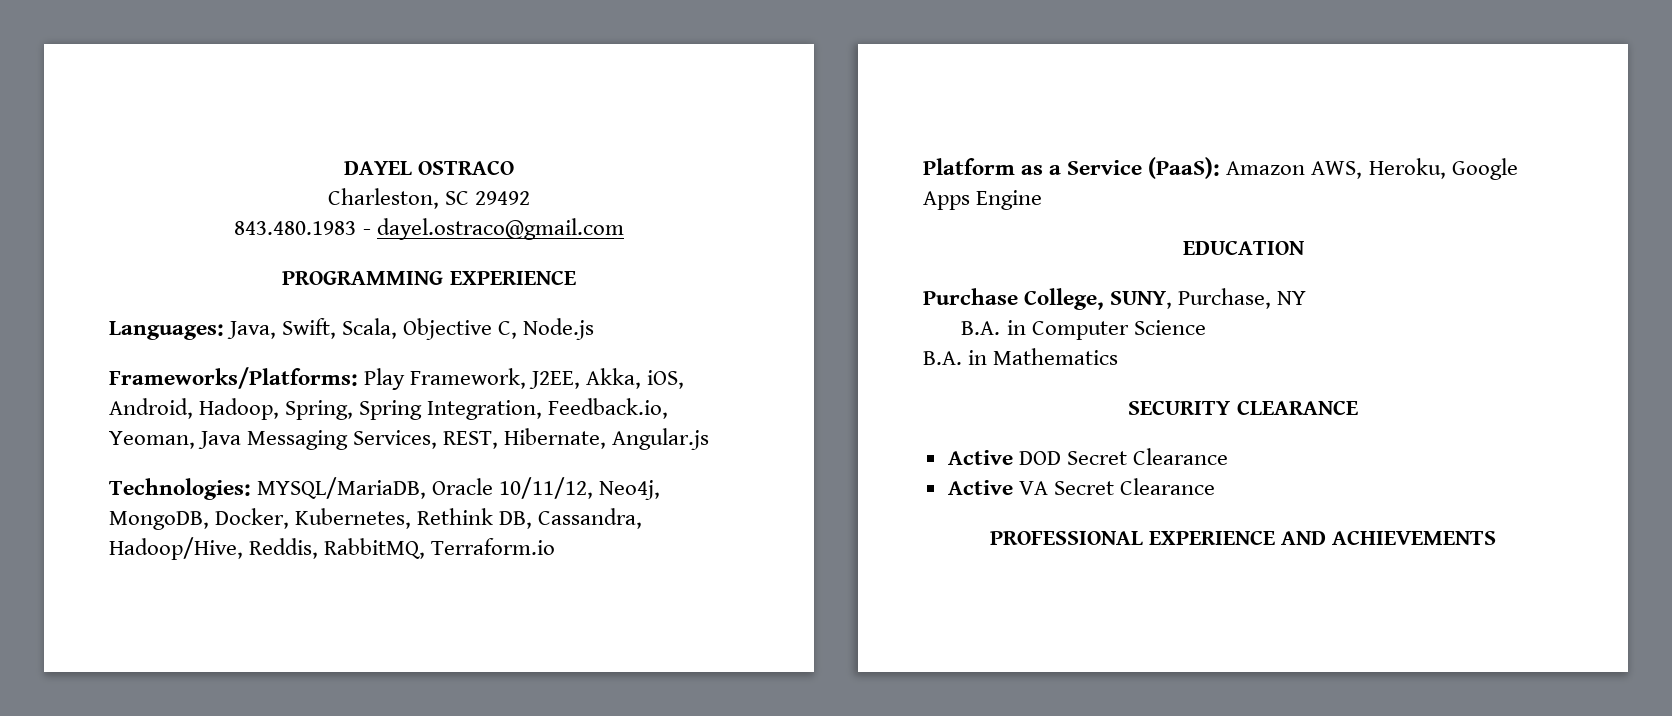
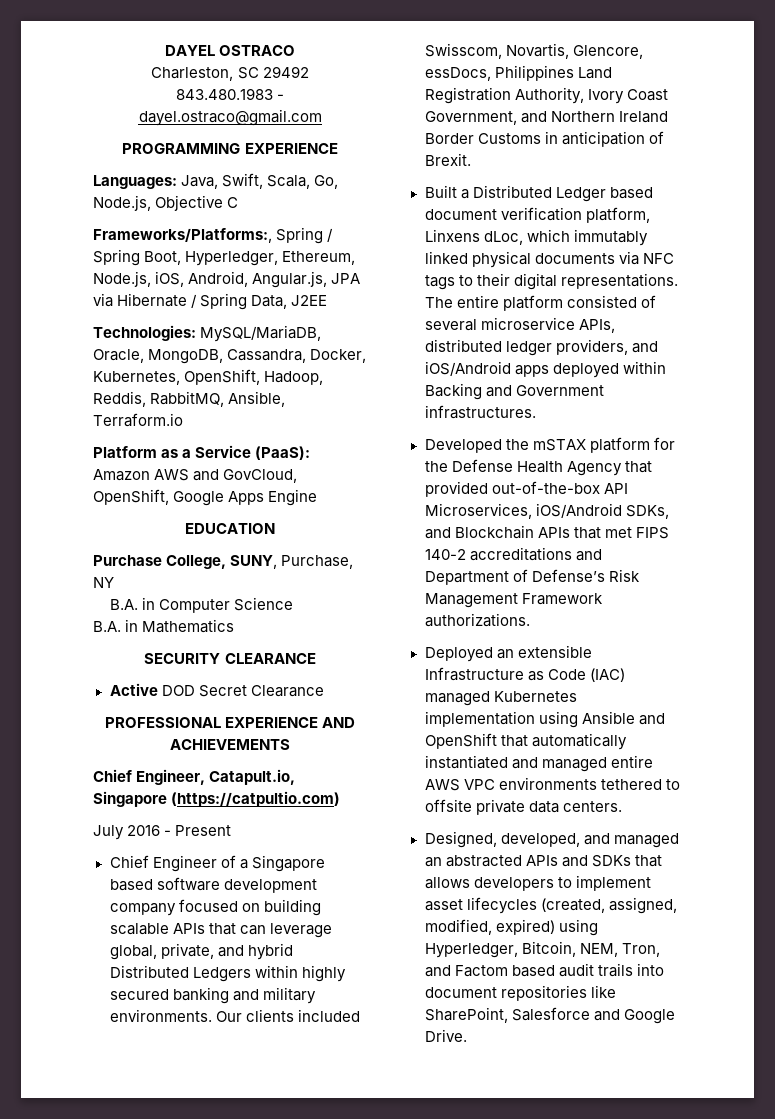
- Languages: Java, Swift, Scala, Objective C, Node.js
- Frameworks/Platforms: Play Framework, J2EE, Akka, iOS, Android, Hadoop, Spring, Spring Integration, Feedback.io, Yeoman, Java Messaging Services, REST, Hibernate, Angular.js
- Technologies: MYSQL/MariaDB, Oracle 10/11/12, Neo4j, MongoDB, Docker, Kubernetes, Rethink DB, Cassandra, Hadoop/Hive, Reddis, RabbitMQ, Terraform.io
+ Languages: Java, Swift, Scala, Go, Node.js, Objective C
+ Frameworks/Platforms:, Spring / Spring Boot, Hyperledger, Ethereum, Node.js, iOS, Android, Angular.js, JPA via Hibernate / Spring Data, J2EE
+ Technologies: MySQL/MariaDB, Oracle, MongoDB, Cassandra, Docker, Kubernetes, OpenShift, Hadoop, Reddis, RabbitMQ, Ansible, Terraform.io
- Platform as a Service (PaaS): Amazon AWS, Heroku, Google Apps Engine
+ Platform as a Service (PaaS): Amazon AWS and GovCloud, OpenShift, Google Apps Engine
- Active VA Secret Clearance
+ Chief Engineer, Catapult.io, Singapore (https://catpultio.com)
+ July 2016 - Present
+ Chief Engineer of a Singapore based software development company focused on building scalable APIs that can leverage global, private, and hybrid Distributed Ledgers within highly secured banking and military environments. Our clients included Swisscom, Novartis, Glencore, essDocs, Philippines Land Registration Authority, Ivory Coast Government, and Northern Ireland Border Customs in anticipation of Brexit.
+ Built a Distributed Ledger based document verification platform, Linxens dLoc, which immutably linked physical documents via NFC tags to their digital representations. The entire platform consisted of several microservice APIs, distributed ledger providers, and iOS/Android apps deployed within Backing and Government infrastructures.
+ Developed the mSTAX platform for the Defense Health Agency that provided out-of-the-box API Microservices, iOS/Android SDKs, and Blockchain APIs that met FIPS 140-2 accreditations and Department of Defense’s Risk Management Framework authorizations.
+ Deployed an extensible Infrastructure as Code (IAC) managed Kubernetes implementation using Ansible and OpenShift that automatically instantiated and managed entire AWS VPC environments tethered to offsite private data centers.
+ Designed, developed, and managed an abstracted APIs and SDKs that allows developers to implement asset lifecycles (created, assigned, modified, expired) using Hyperledger, Bitcoin, NEM, Tron, and Factom based audit trails into document repositories like SharePoint, Salesforce and Google Drive.

